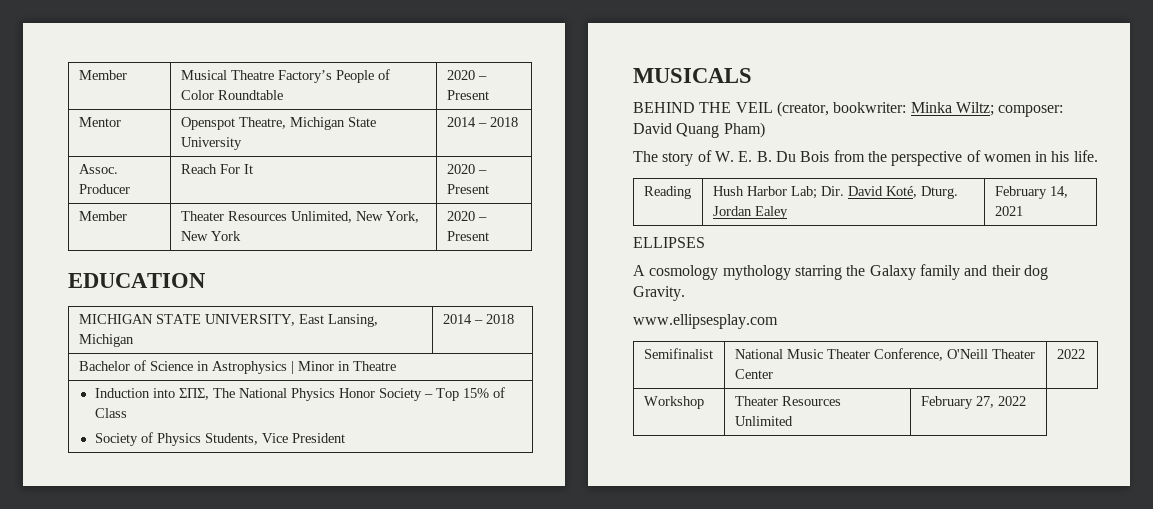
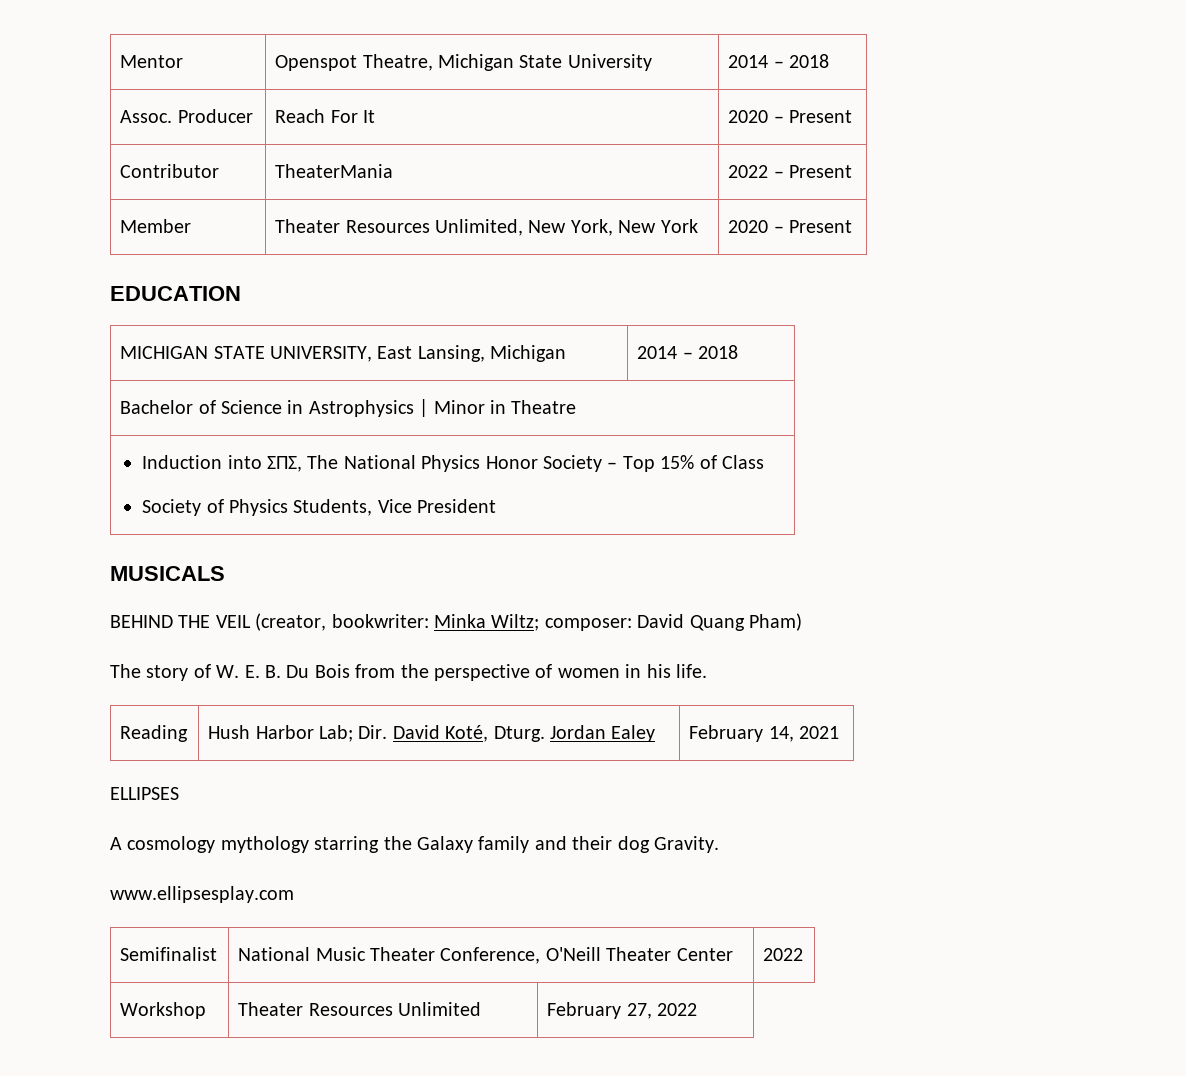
- Member | Musical Theatre Factory’s People of Color Roundtable | 2020 – Present
+ Contributor | TheaterMania | 2022 – Present

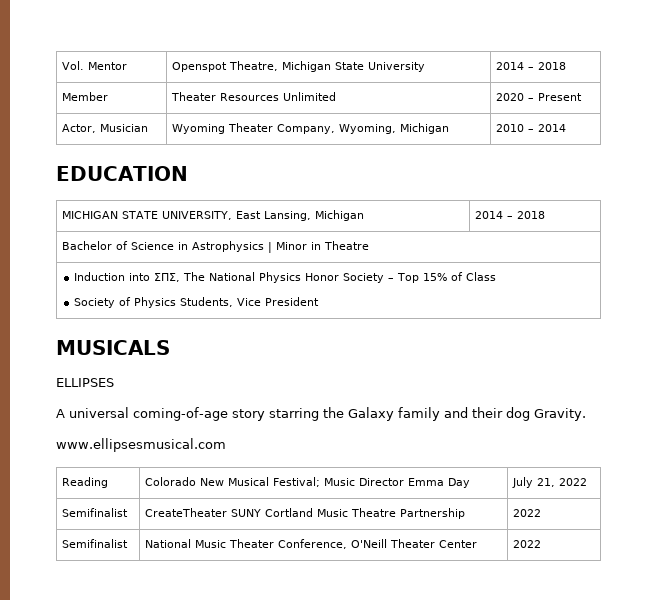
- Mentor | Openspot Theatre, Michigan State University | 2014 – 2018
+ Vol. Mentor | Openspot Theatre, Michigan State University | 2014 – 2018
- Assoc. Producer | Reach For It | 2020 – Present
- Contributor | TheaterMania | 2022 – Present
- Member | Theater Resources Unlimited, New York, New York | 2020 – Present
+ Member | Theater Resources Unlimited | 2020 – Present
+ Actor, Musician | Wyoming Theater Company, Wyoming, Michigan | 2010 – 2014
- BEHIND THE VEIL (creator, bookwriter: Minka Wiltz; composer: David Quang Pham)
- The story of W. E. B. Du Bois from the perspective of women in his life.
- Reading | Hush Harbor Lab; Dir. David Koté, Dturg. Jordan Ealey | February 14, 2021
- A cosmology mythology starring the Galaxy family and their dog Gravity.
+ A universal coming-of-age story starring the Galaxy family and their dog Gravity.
- www.ellipsesplay.com
+ www.ellipsesmusical.com
+ Reading | Colorado New Musical Festival; Music Director Emma Day | July 21, 2022
+ Semifinalist | CreateTheater SUNY Cortland Music Theatre Partnership | 2022
- Workshop | Theater Resources Unlimited | February 27, 2022

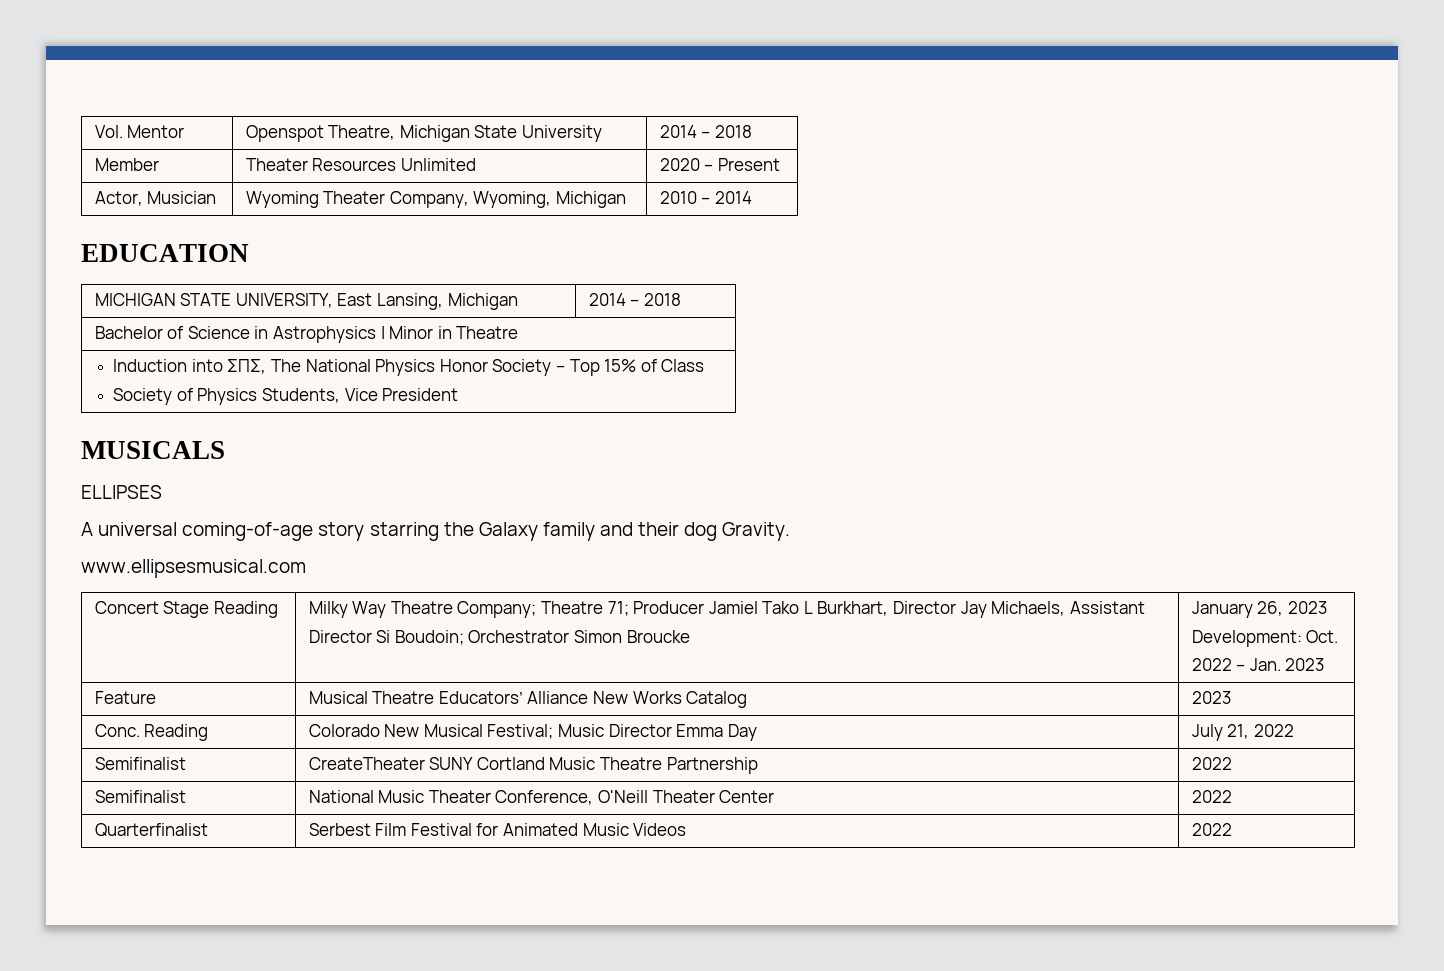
- Reading | Colorado New Musical Festival; Music Director Emma Day | July 21, 2022
+ Concert Stage Reading | Milky Way Theatre Company; Theatre 71; Producer Jamiel Tako L Burkhart, Director Jay Michaels, Assistant
+ Director Si Boudoin; Orchestrator Simon Broucke | January 26, 2023
+ Development: Oct.
+ 2022 – Jan. 2023
+ Feature | Musical Theatre Educators’ Alliance New Works Catalog | 2023
+ Conc. Reading | Colorado New Musical Festival; Music Director Emma Day | July 21, 2022
+ Quarterfinalist | Serbest Film Festival for Animated Music Videos | 2022

